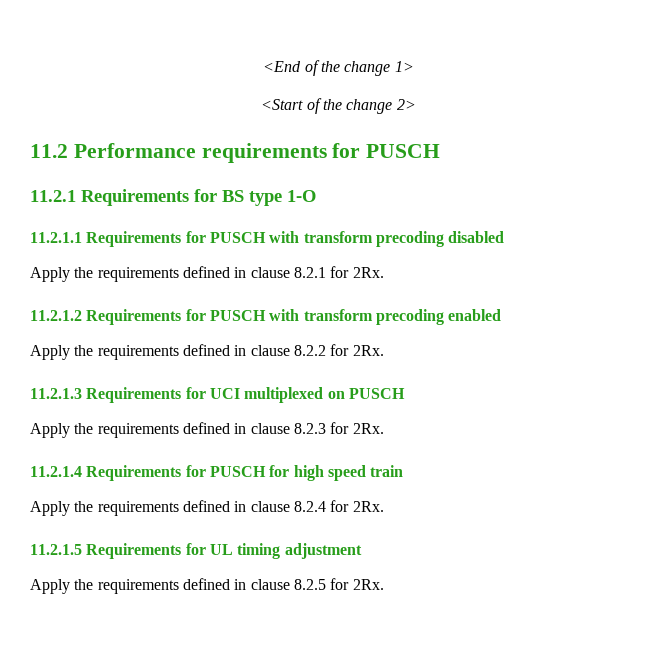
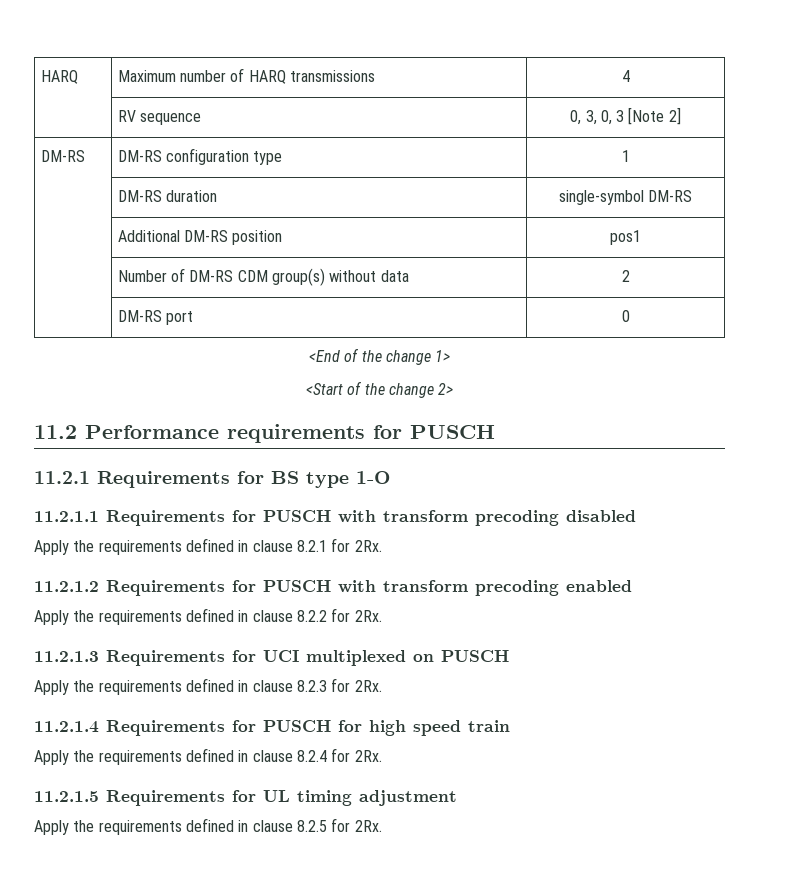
+ HARQ | Maximum number of HARQ transmissions | 4
+ | RV sequence | 0, 3, 0, 3 [Note 2]
+ DM-RS | DM-RS configuration type | 1
+ | DM-RS duration | single-symbol DM-RS
+ | Additional DM-RS position | pos1
+ | Number of DM-RS CDM group(s) without data | 2
+ | DM-RS port | 0

